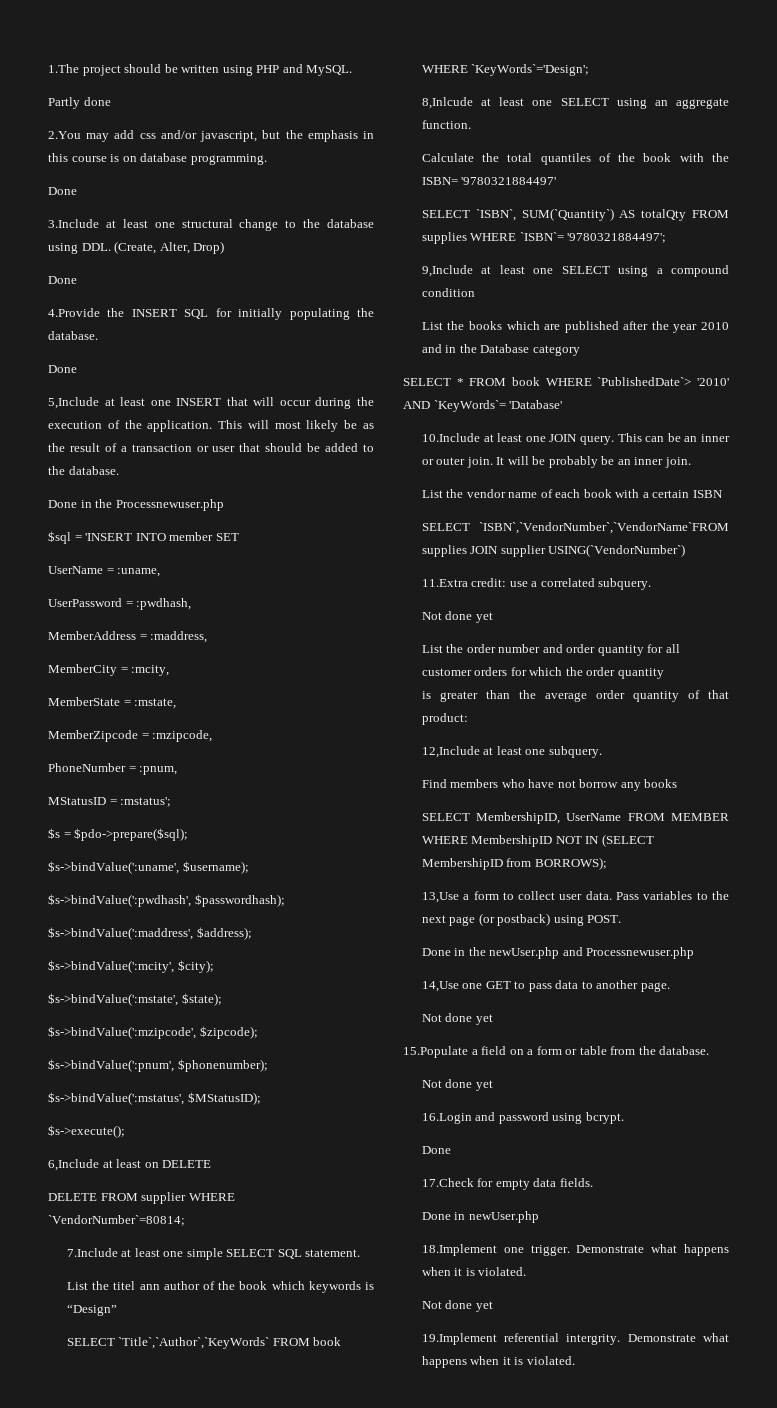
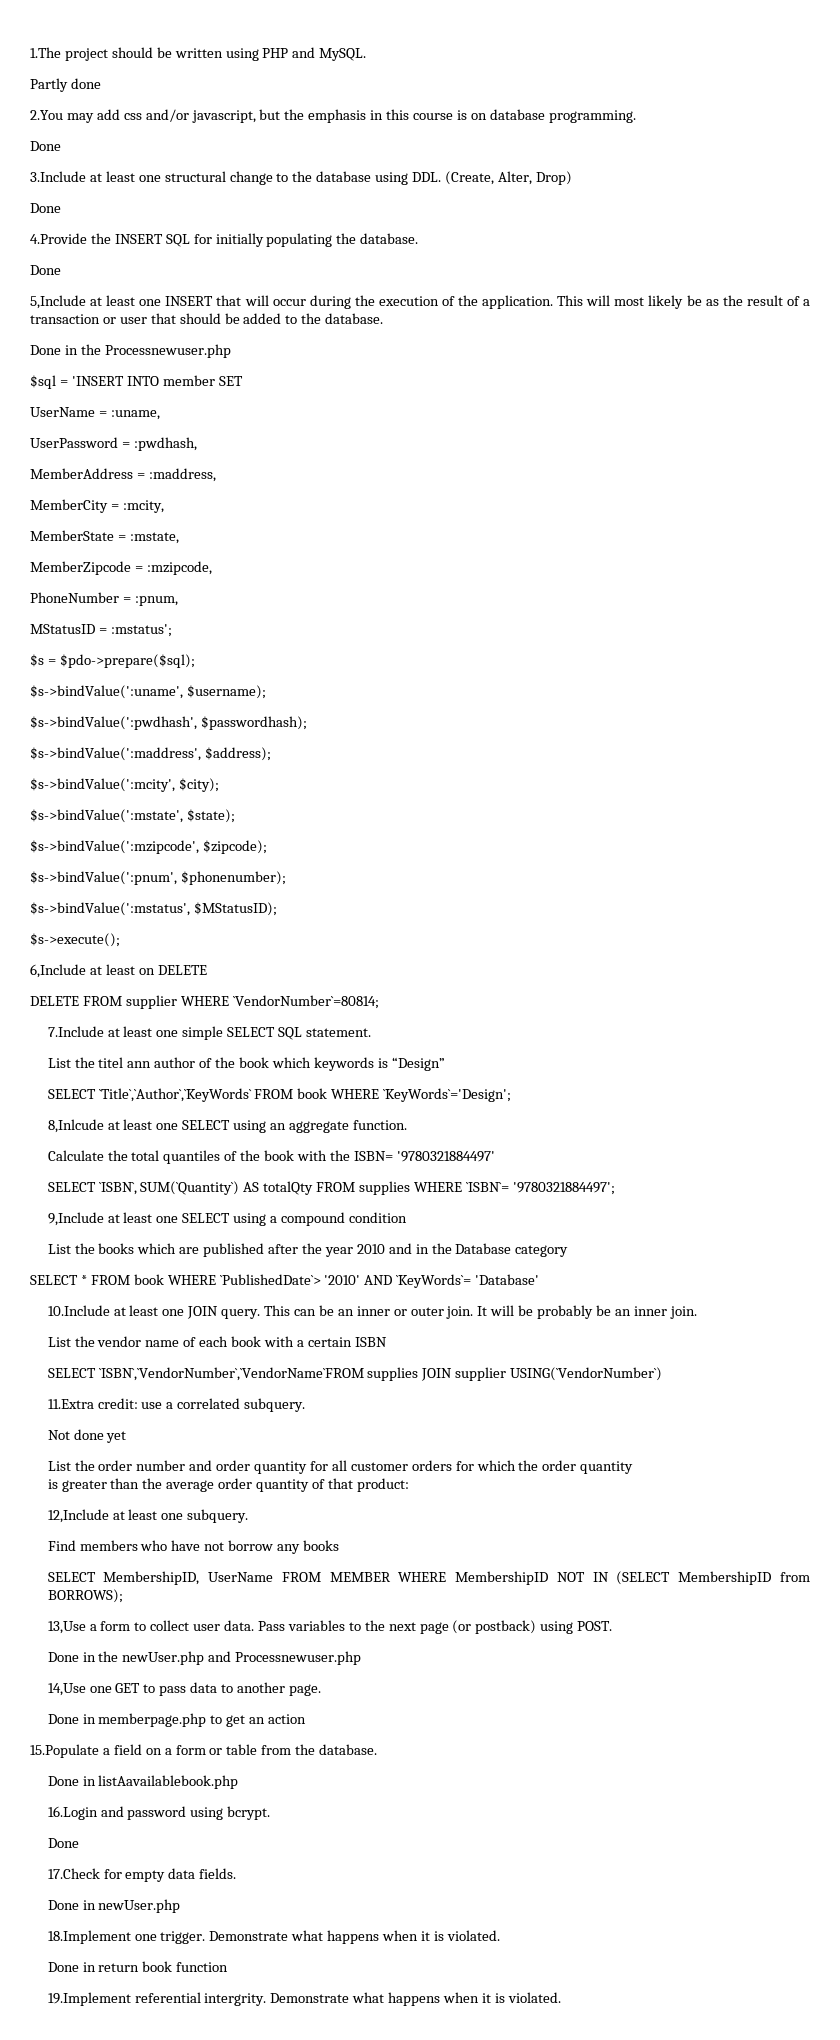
  14,Use one GET to pass data to another page.
- Not done yet
+ Done in memberpage.php to get an action
  15.Populate a field on a form or table from the database.
- Not done yet
+ Done in listAavailablebook.php
  18.Implement one trigger. Demonstrate what happens when it is violated.
- Not done yet
+ Done in return book function

